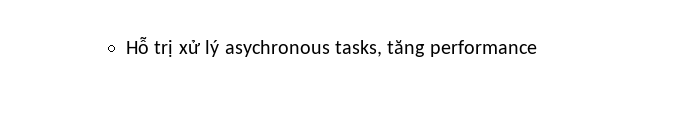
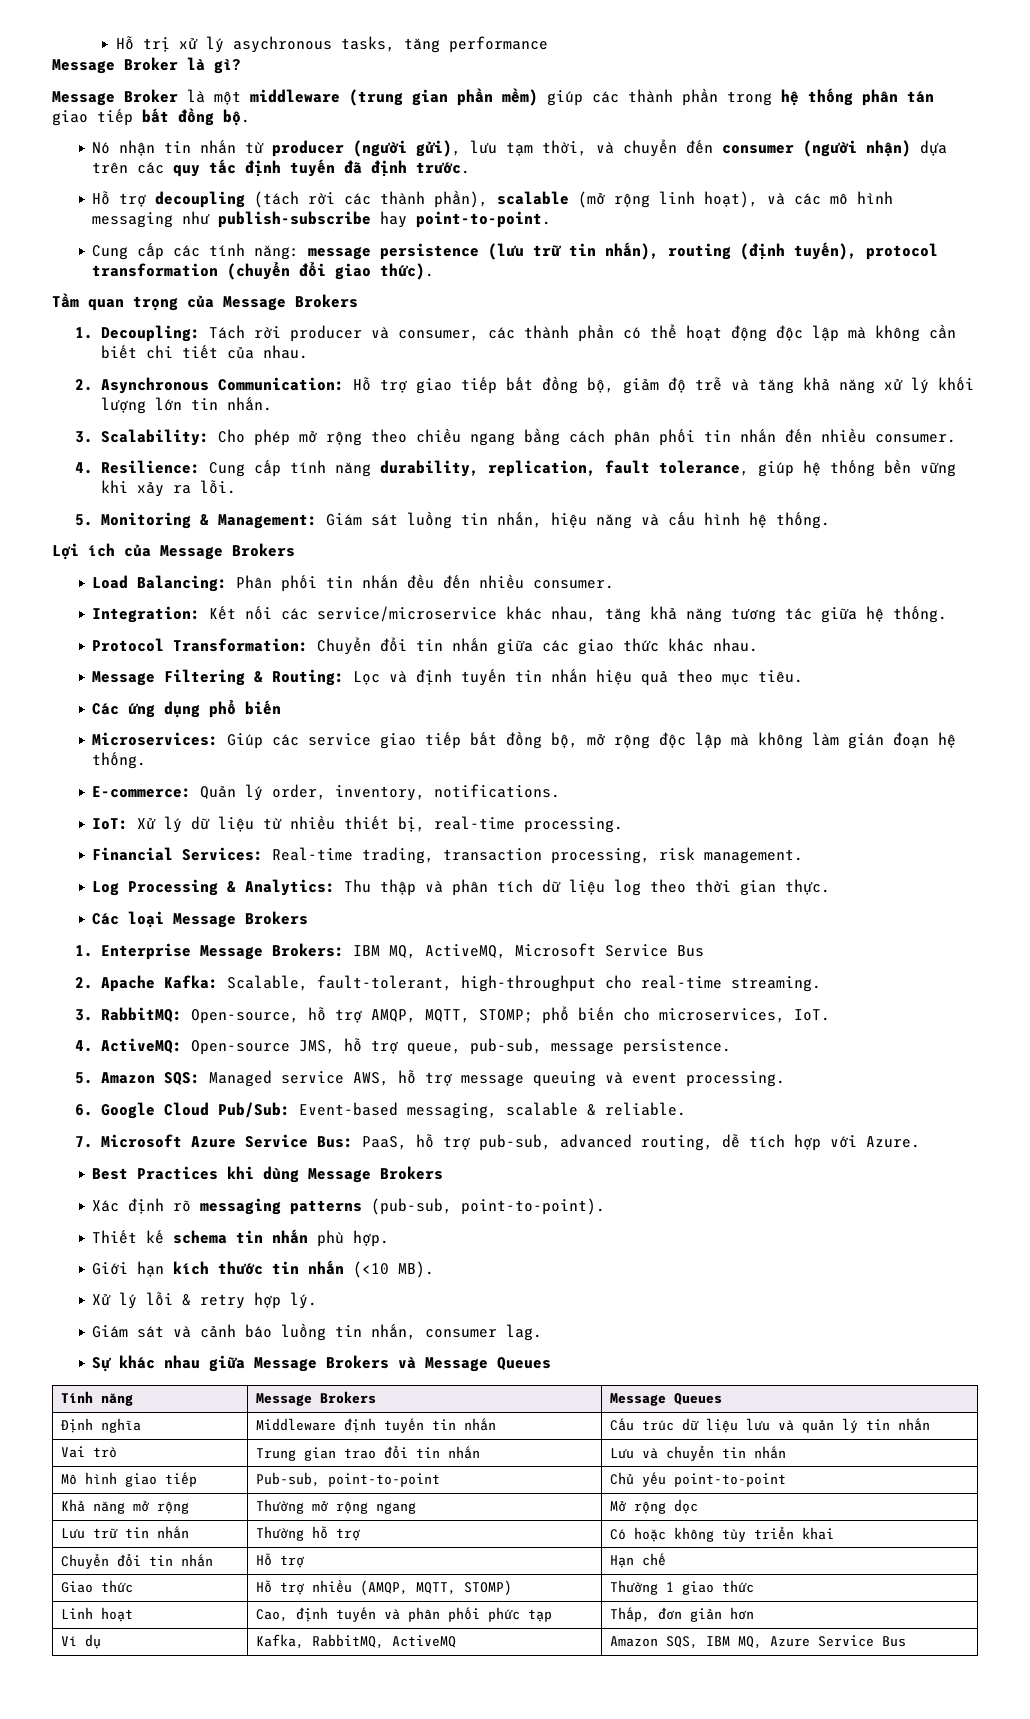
+ Message Broker là gì?
+ Message Broker là một middleware (trung gian phần mềm) giúp các thành phần trong hệ thống phân tán giao tiếp bất đồng bộ.
+ Nó nhận tin nhắn từ producer (người gửi), lưu tạm thời, và chuyển đến consumer (người nhận) dựa trên các quy tắc định tuyến đã định trước.
+ Hỗ trợ decoupling (tách rời các thành phần), scalable (mở rộng linh hoạt), và các mô hình messaging như publish-subscribe hay point-to-point.
+ Cung cấp các tính năng: message persistence (lưu trữ tin nhắn), routing (định tuyến), protocol transformation (chuyển đổi giao thức).
+ Tầm quan trọng của Message Brokers
+ 1. Decoupling: Tách rời producer và consumer, các thành phần có thể hoạt động độc lập mà không cần biết chi tiết của nhau.
+ 2. Asynchronous Communication: Hỗ trợ giao tiếp bất đồng bộ, giảm độ trễ và tăng khả năng xử lý khối lượng lớn tin nhắn.
+ 3. Scalability: Cho phép mở rộng theo chiều ngang bằng cách phân phối tin nhắn đến nhiều consumer.
+ 4. Resilience: Cung cấp tính năng durability, replication, fault tolerance, giúp hệ thống bền vững khi xảy ra lỗi.
+ 5. Monitoring & Management: Giám sát luồng tin nhắn, hiệu năng và cấu hình hệ thống.
+ Lợi ích của Message Brokers
+ Load Balancing: Phân phối tin nhắn đều đến nhiều consumer.
+ Integration: Kết nối các service/microservice khác nhau, tăng khả năng tương tác giữa hệ thống.
+ Protocol Transformation: Chuyển đổi tin nhắn giữa các giao thức khác nhau.
+ Message Filtering & Routing: Lọc và định tuyến tin nhắn hiệu quả theo mục tiêu.
+ Các ứng dụng phổ biến
+ Microservices: Giúp các service giao tiếp bất đồng bộ, mở rộng độc lập mà không làm gián đoạn hệ thống.
+ E-commerce: Quản lý order, inventory, notifications.
+ IoT: Xử lý dữ liệu từ nhiều thiết bị, real-time processing.
+ Financial Services: Real-time trading, transaction processing, risk management.
+ Log Processing & Analytics: Thu thập và phân tích dữ liệu log theo thời gian thực.
+ Các loại Message Brokers
+ 1. Enterprise Message Brokers: IBM MQ, ActiveMQ, Microsoft Service Bus
+ 2. Apache Kafka: Scalable, fault-tolerant, high-throughput cho real-time streaming.
+ 3. RabbitMQ: Open-source, hỗ trợ AMQP, MQTT, STOMP; phổ biến cho microservices, IoT.
+ 4. ActiveMQ: Open-source JMS, hỗ trợ queue, pub-sub, message persistence.
+ 5. Amazon SQS: Managed service AWS, hỗ trợ message queuing và event processing.
+ 6. Google Cloud Pub/Sub: Event-based messaging, scalable & reliable.
+ 7. Microsoft Azure Service Bus: PaaS, hỗ trợ pub-sub, advanced routing, dễ tích hợp với Azure.
+ Best Practices khi dùng Message Brokers
+ Xác định rõ messaging patterns (pub-sub, point-to-point).
+ Thiết kế schema tin nhắn phù hợp.
+ Giới hạn kích thước tin nhắn (<10 MB).
+ Xử lý lỗi & retry hợp lý.
+ Giám sát và cảnh báo luồng tin nhắn, consumer lag.
+ Sự khác nhau giữa Message Brokers và Message Queues
+ Tính năng | Message Brokers | Message Queues
+ Định nghĩa | Middleware định tuyến tin nhắn | Cấu trúc dữ liệu lưu và quản lý tin nhắn
+ Vai trò | Trung gian trao đổi tin nhắn | Lưu và chuyển tin nhắn
+ Mô hình giao tiếp | Pub-sub, point-to-point | Chủ yếu point-to-point
+ Khả năng mở rộng | Thường mở rộng ngang | Mở rộng dọc
+ Lưu trữ tin nhắn | Thường hỗ trợ | Có hoặc không tùy triển khai
+ Chuyển đổi tin nhắn | Hỗ trợ | Hạn chế
+ Giao thức | Hỗ trợ nhiều (AMQP, MQTT, STOMP) | Thường 1 giao thức
+ Linh hoạt | Cao, định tuyến và phân phối phức tạp | Thấp, đơn giản hơn
+ Ví dụ | Kafka, RabbitMQ, ActiveMQ | Amazon SQS, IBM MQ, Azure Service Bus

